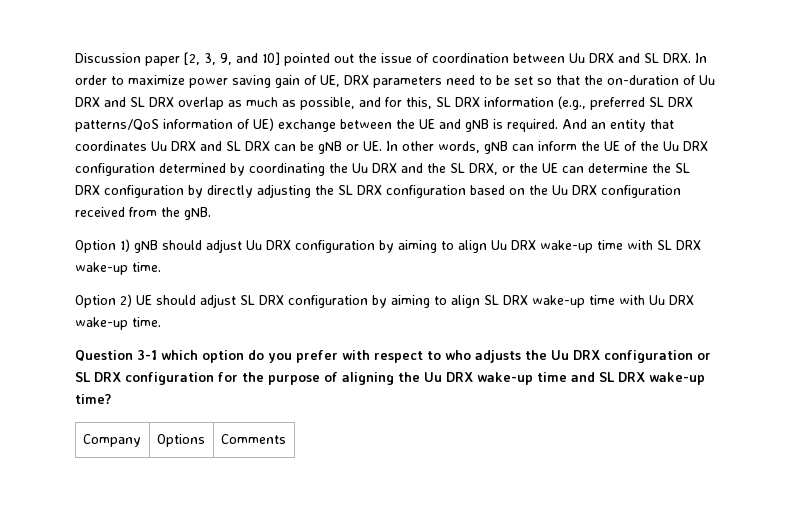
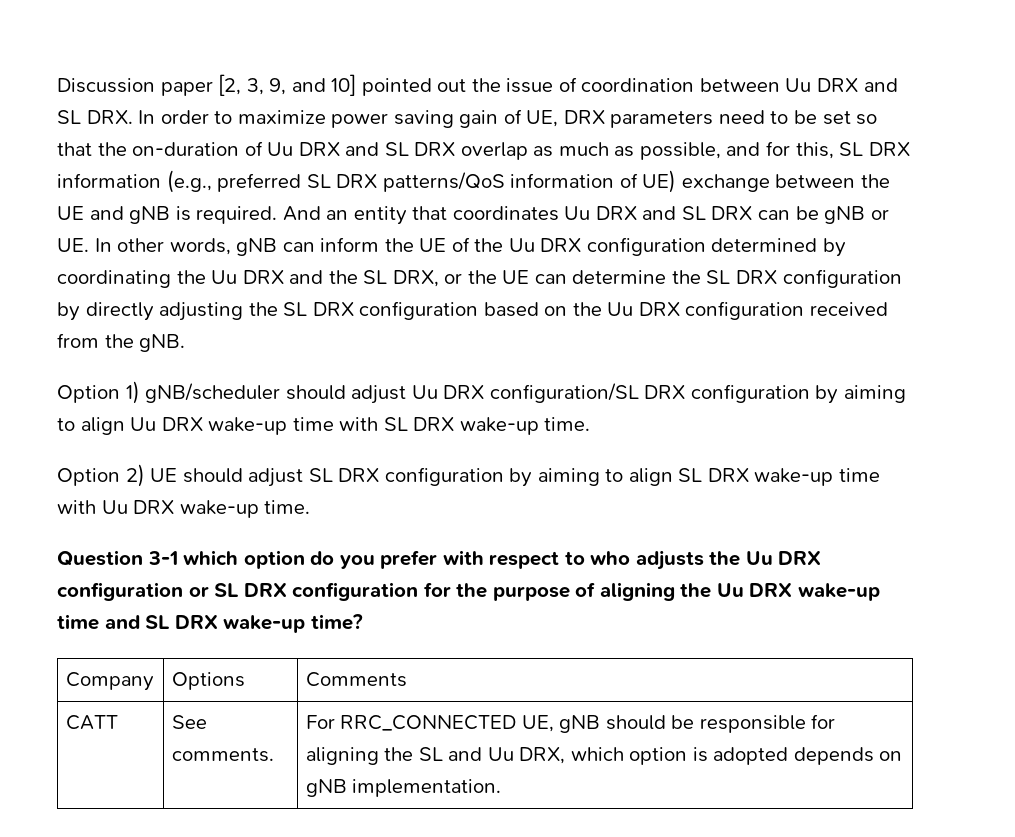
- Option 1) gNB should adjust Uu DRX configuration by aiming to align Uu DRX wake-up time with SL DRX wake-up time.
+ Option 1) gNB/scheduler should adjust Uu DRX configuration/SL DRX configuration by aiming to align Uu DRX wake-up time with SL DRX wake-up time.
+ CATT | See comments. | For RRC_CONNECTED UE, gNB should be responsible for aligning the SL and Uu DRX, which option is adopted depends on gNB implementation.

